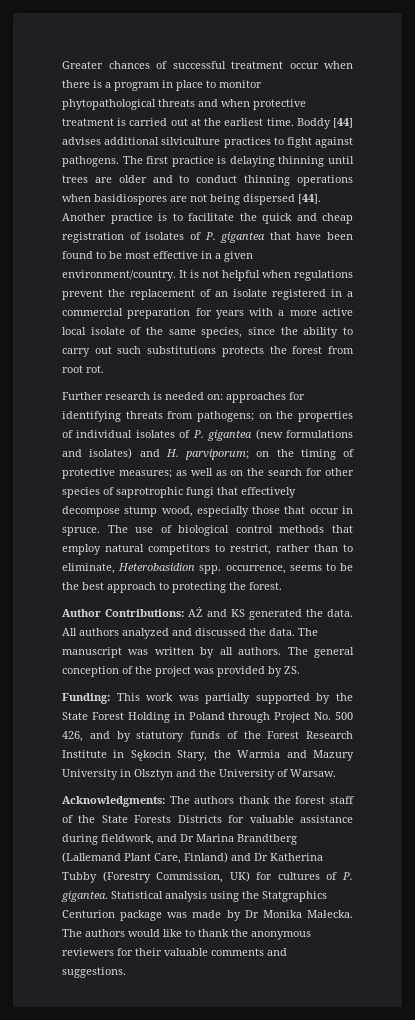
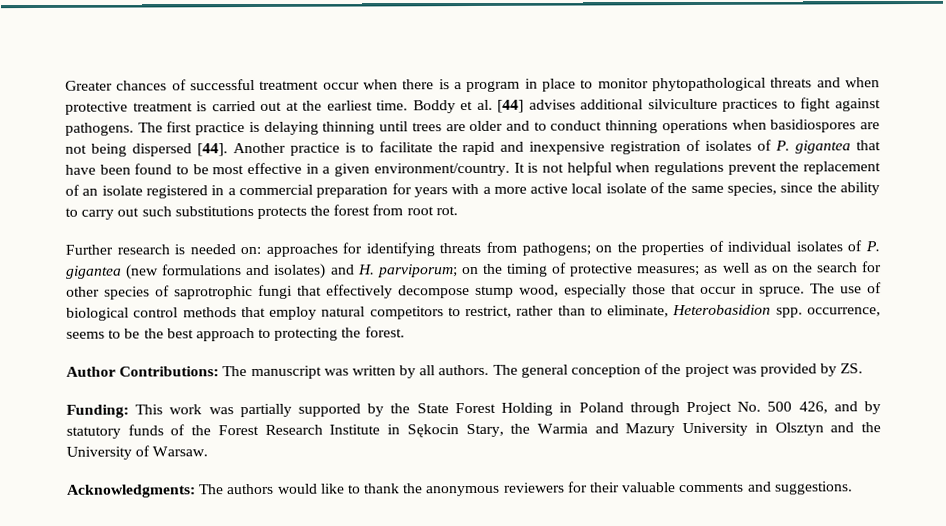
- Boddy [44] advises additional silviculture practices to fight against pathogens.
+ Boddy et al. [44] advises additional silviculture practices to fight against pathogens.
- Another practice is to facilitate the quick and cheap registration of isolates of P. gigantea that have been found to be most effective in a given environment/country.
+ Another practice is to facilitate the rapid and inexpensive registration of isolates of P. gigantea that have been found to be most effective in a given environment/country.
- Author Contributions: AŻ and KS generated the data. All authors analyzed and discussed the data. The manuscript was written by all authors.
+ Author Contributions: The manuscript was written by all authors.
- Acknowledgments: The authors thank the forest staff of the State Forests Districts for valuable assistance during fieldwork, and Dr Marina Brandtberg (Lallemand Plant Care, Finland) and Dr Katherina Tubby (Forestry Commission, UK) for cultures of P. gigantea. Statistical analysis using the Statgraphics Centurion package was made by Dr Monika Małecka. The authors would like to thank the anonymous reviewers for their valuable comments and suggestions.
+ Acknowledgments: The authors would like to thank the anonymous reviewers for their valuable comments and suggestions.

